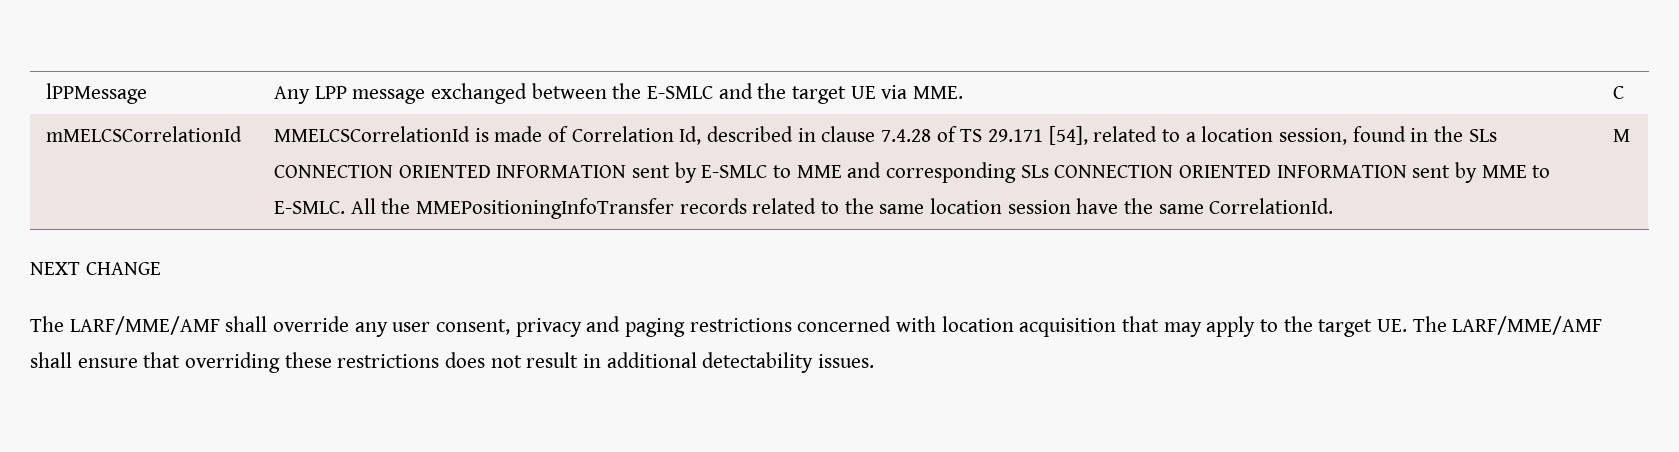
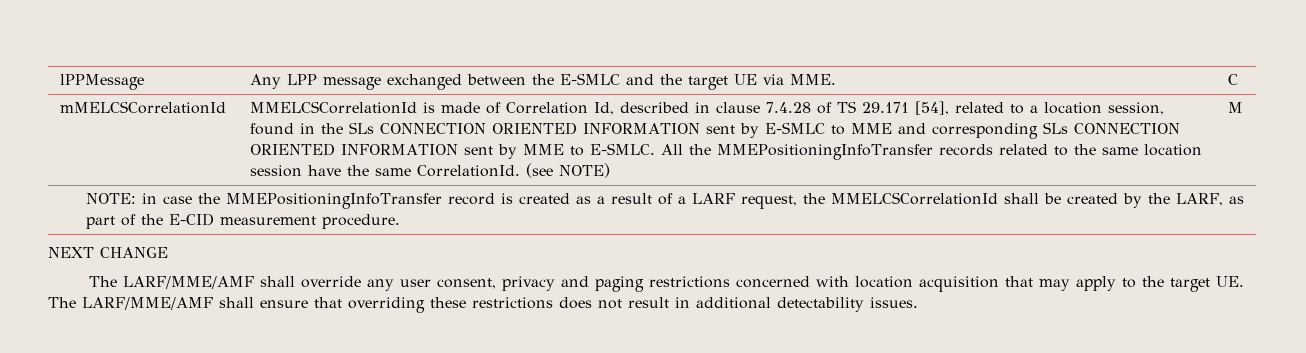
+ (see NOTE)
+ NOTE: in case the MMEPositioningInfoTransfer record is created as a result of a LARF request, the MMELCSCorrelationId shall be created by the LARF, as part of the E-CID measurement procedure.

